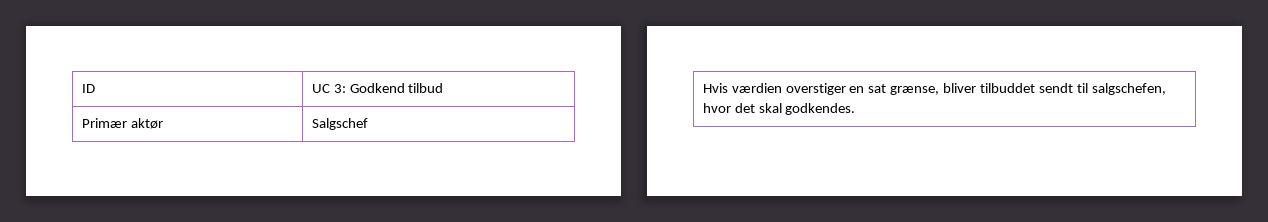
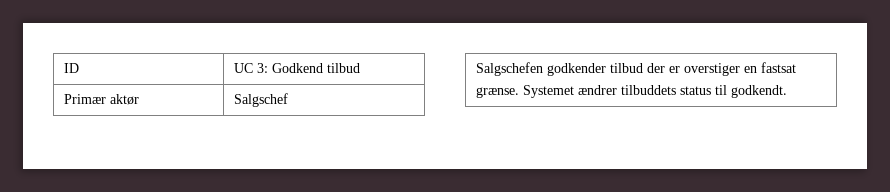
- Hvis værdien overstiger en sat grænse, bliver tilbuddet sendt til salgschefen, hvor det skal godkendes.
+ Salgschefen godkender tilbud der er overstiger en fastsat grænse. Systemet ændrer tilbuddets status til godkendt.

